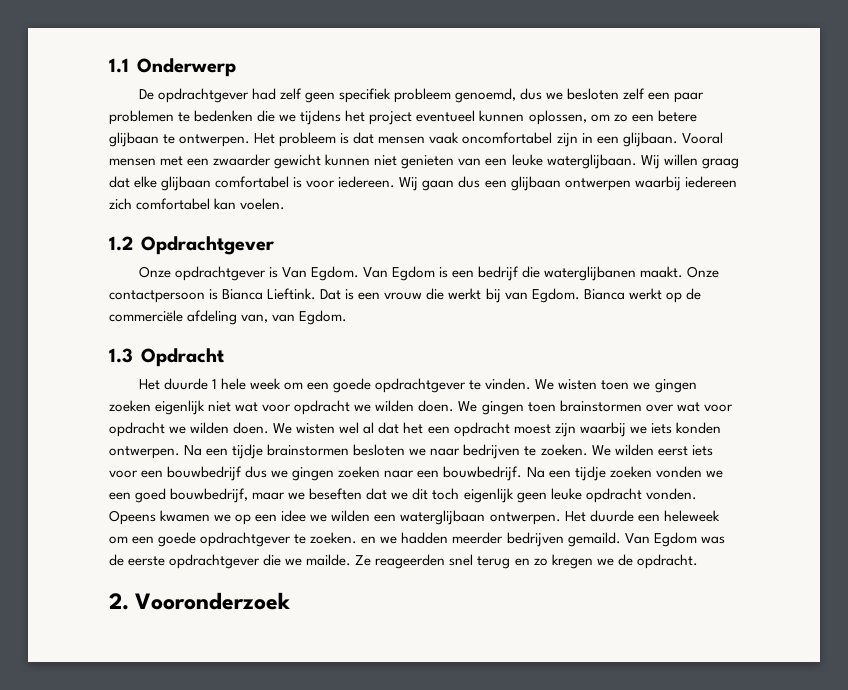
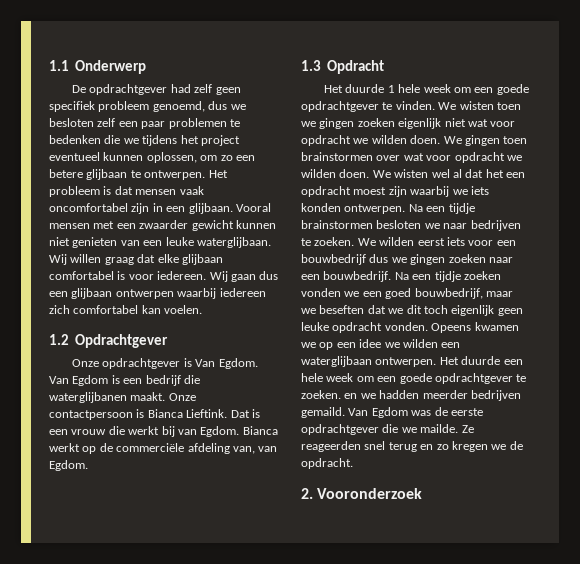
- Het duurde een heleweek om een goede opdrachtgever te zoeken. en we hadden meerder bedrijven gemaild.
+ Het duurde een hele week om een goede opdrachtgever te zoeken. en we hadden meerder bedrijven gemaild.

